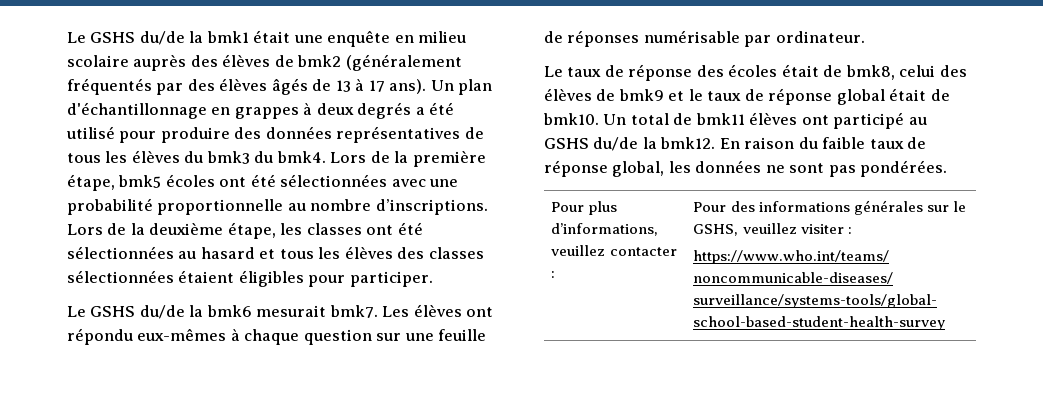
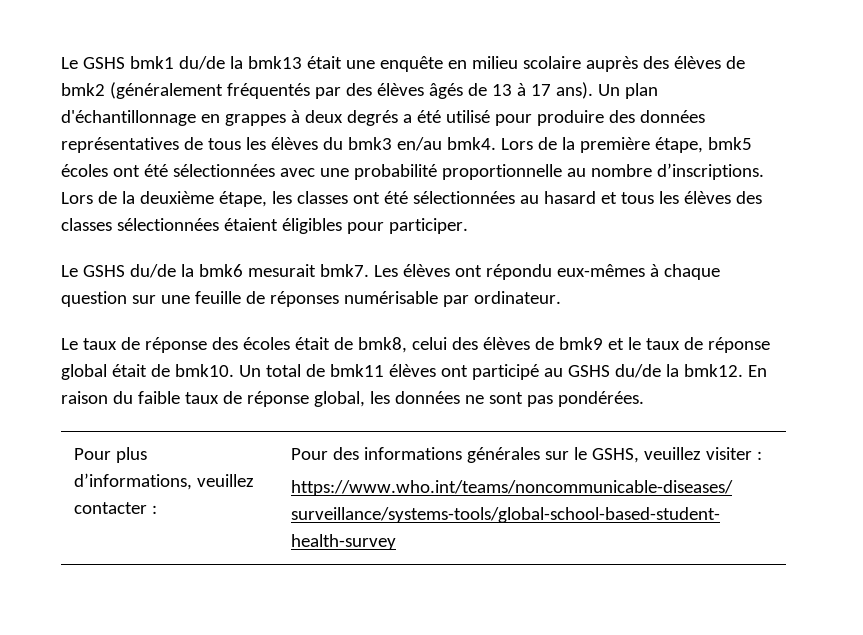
- Le GSHS du/de la bmk1 était une enquête en milieu scolaire auprès des élèves de bmk2 (généralement fréquentés par des élèves âgés de 13 à 17 ans).
+ Le GSHS bmk1 du/de la bmk13 était une enquête en milieu scolaire auprès des élèves de bmk2 (généralement fréquentés par des élèves âgés de 13 à 17 ans).
- Un plan d'échantillonnage en grappes à deux degrés a été utilisé pour produire des données représentatives de tous les élèves du bmk3 du bmk4.
+ Un plan d'échantillonnage en grappes à deux degrés a été utilisé pour produire des données représentatives de tous les élèves du bmk3 en/au bmk4.

